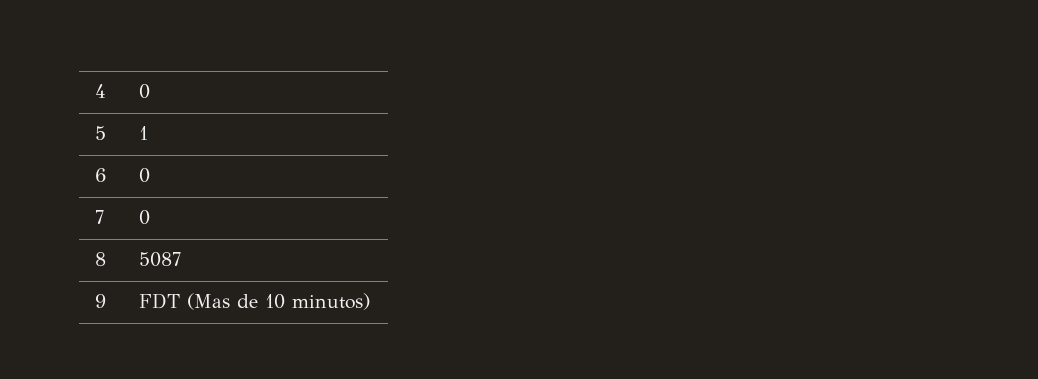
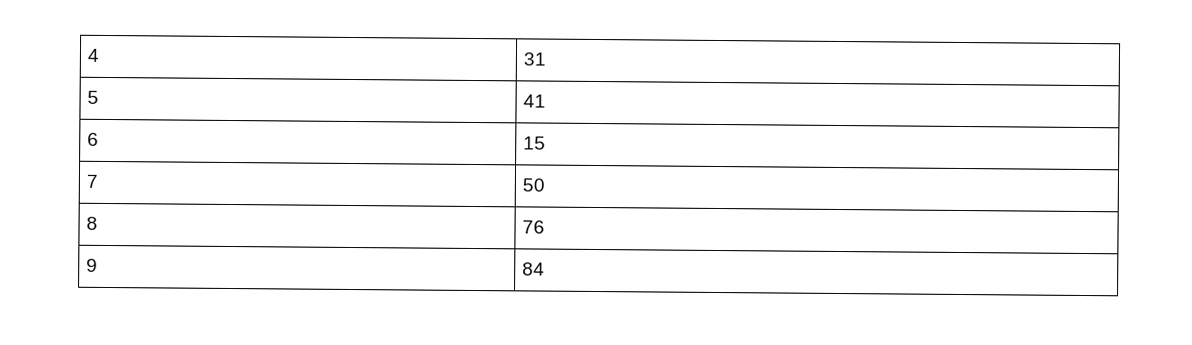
- 4 | 0
+ 4 | 31
- 5 | 1
+ 5 | 41
- 6 | 0
+ 6 | 15
- 7 | 0
+ 7 | 50
- 8 | 5087
+ 8 | 76
- 9 | FDT (Mas de 10 minutos)
+ 9 | 84

